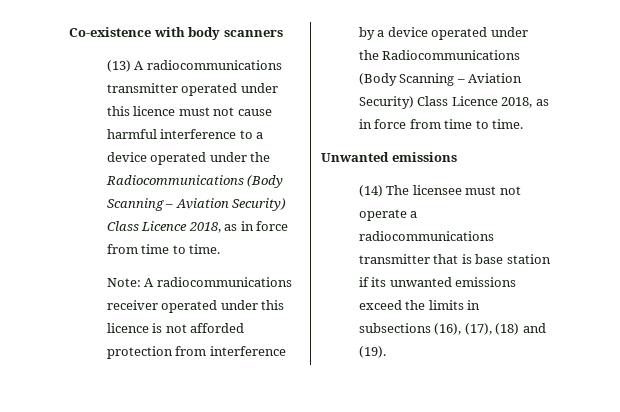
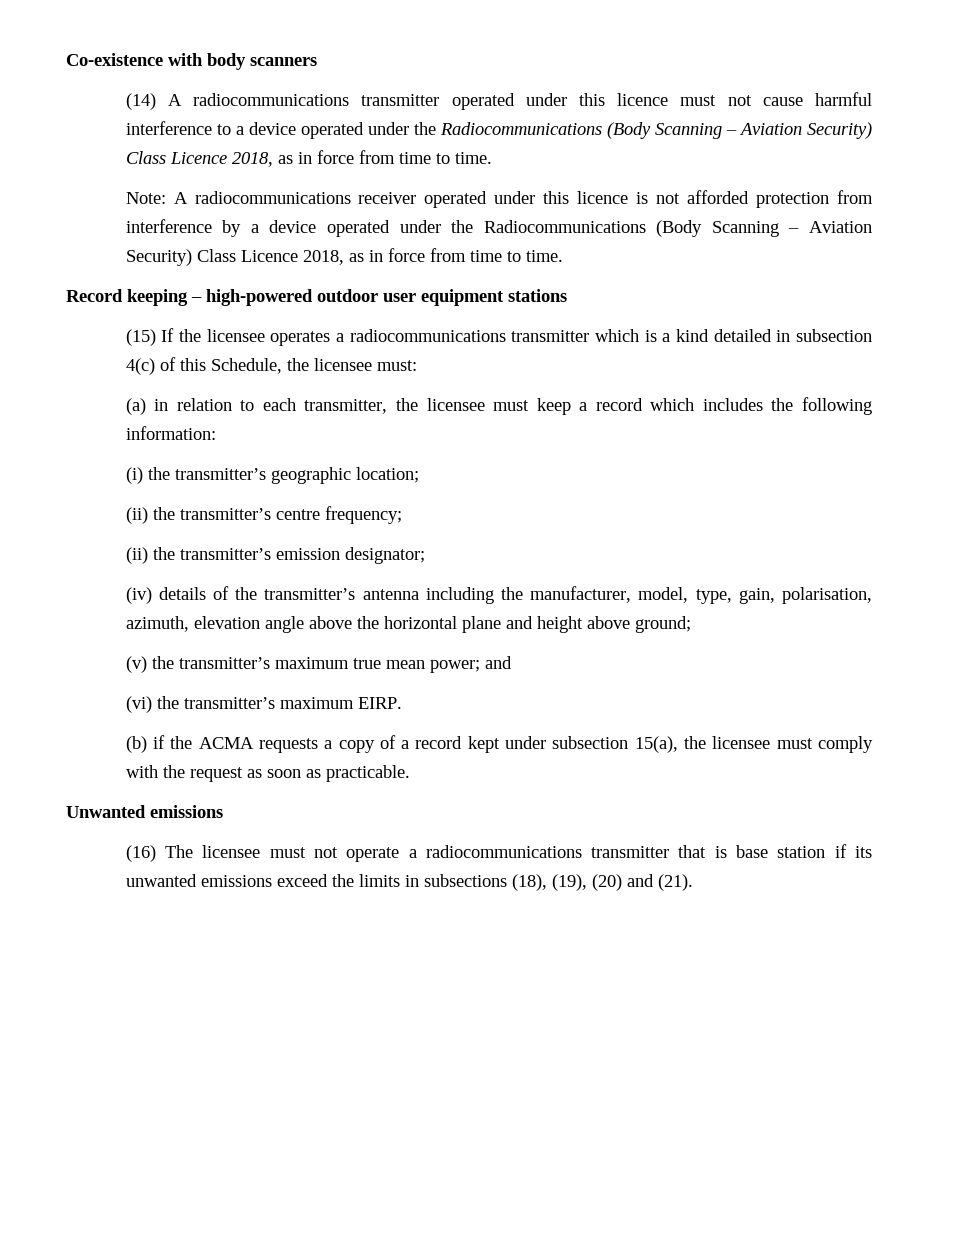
- (13) A radiocommunications transmitter operated under this licence must not cause harmful interference to a device operated under the Radiocommunications (Body Scanning – Aviation Security) Class Licence 2018, as in force from time to time.
+ (14) A radiocommunications transmitter operated under this licence must not cause harmful interference to a device operated under the Radiocommunications (Body Scanning – Aviation Security) Class Licence 2018, as in force from time to time.
+ Record keeping – high-powered outdoor user equipment stations
+ (15) If the licensee operates a radiocommunications transmitter which is a kind detailed in subsection 4(c) of this Schedule, the licensee must:
+ (a) in relation to each transmitter, the licensee must keep a record which includes the following information:
+ (i) the transmitter’s geographic location;
+ (ii) the transmitter’s centre frequency;
+ (ii) the transmitter’s emission designator;
+ (iv) details of the transmitter’s antenna including the manufacturer, model, type, gain, polarisation, azimuth, elevation angle above the horizontal plane and height above ground;
+ (v) the transmitter’s maximum true mean power; and
+ (vi) the transmitter’s maximum EIRP.
+ (b) if the ACMA requests a copy of a record kept under subsection 15(a), the licensee must comply with the request as soon as practicable.
- (14) The licensee must not operate a radiocommunications transmitter that is base station if its unwanted emissions exceed the limits in subsections (16), (17), (18) and (19).
+ (16) The licensee must not operate a radiocommunications transmitter that is base station if its unwanted emissions exceed the limits in subsections (18), (19), (20) and (21).

